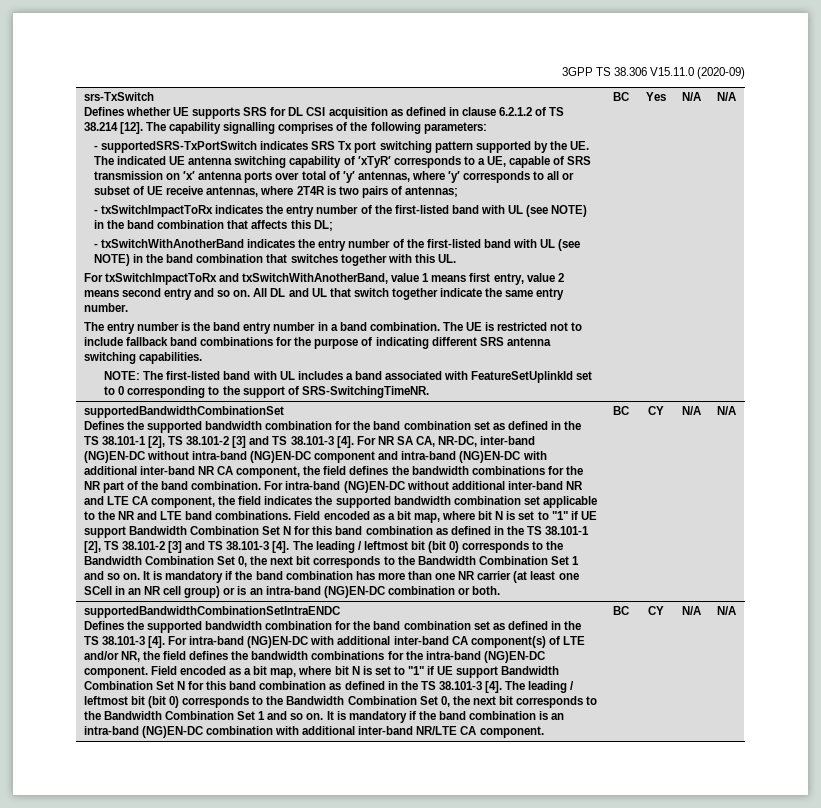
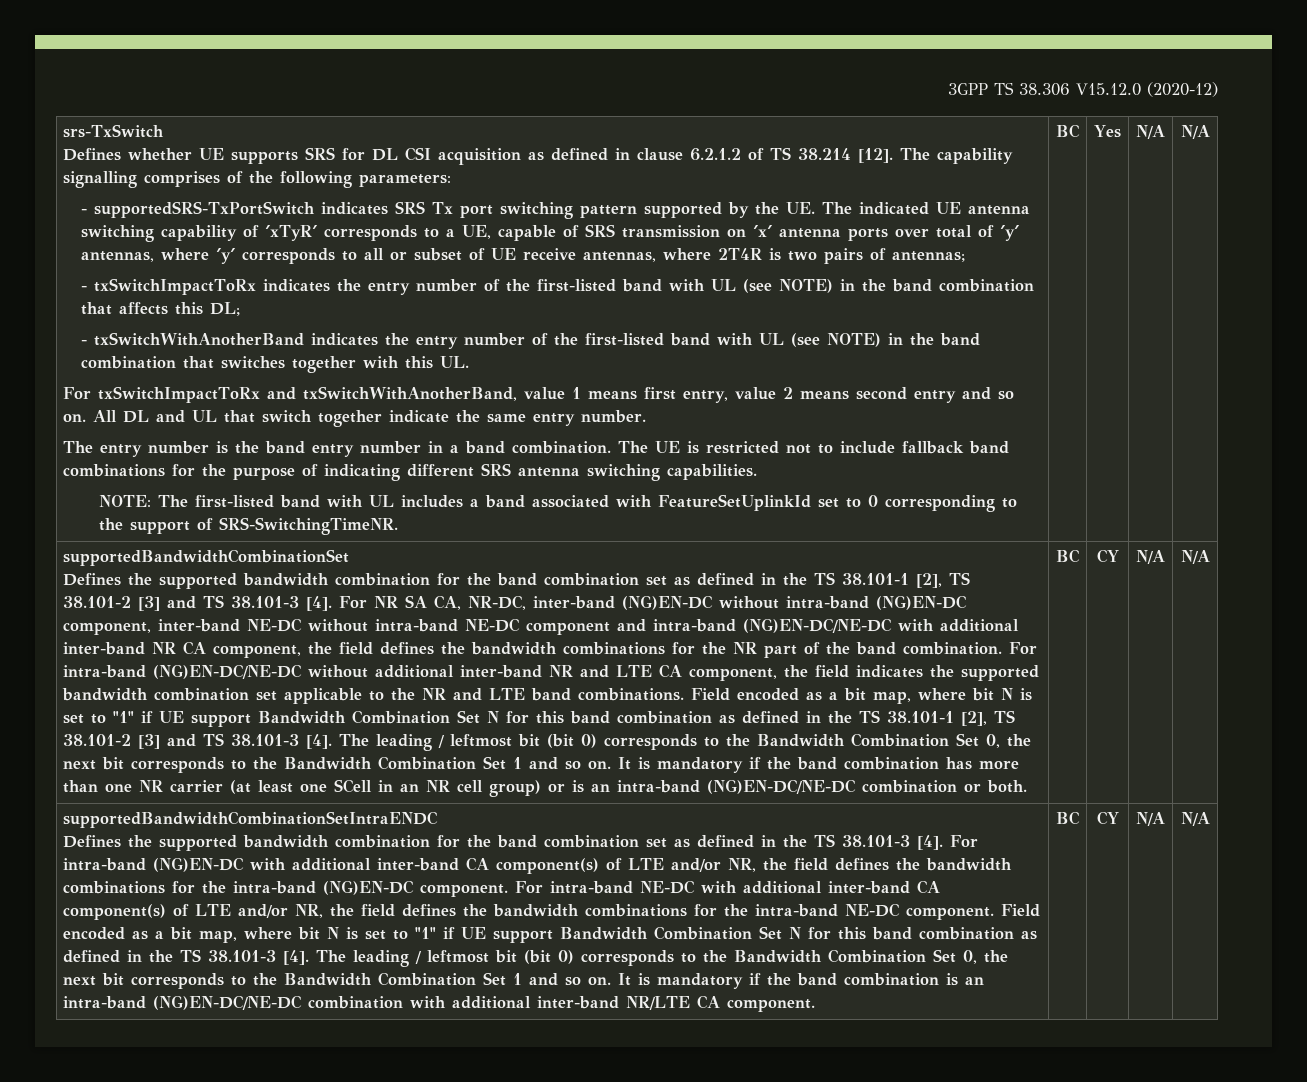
- 3GPP TS 38.306 V15.11.0 (2020-09)
+ 3GPP TS 38.306 V15.12.0 (2020-12)
- For NR SA CA, NR-DC, inter-band (NG)EN-DC without intra-band (NG)EN-DC component and intra-band (NG)EN-DC with additional inter-band NR CA component, the field defines the bandwidth combinations for the NR part of the band combination.
+ For NR SA CA, NR-DC, inter-band (NG)EN-DC without intra-band (NG)EN-DC component, inter-band NE-DC without intra-band NE-DC component and intra-band (NG)EN-DC/NE-DC with additional inter-band NR CA component, the field defines the bandwidth combinations for the NR part of the band combination.
- For intra-band (NG)EN-DC without additional inter-band NR and LTE CA component, the field indicates the supported bandwidth combination set applicable to the NR and LTE band combinations.
+ For intra-band (NG)EN-DC/NE-DC without additional inter-band NR and LTE CA component, the field indicates the supported bandwidth combination set applicable to the NR and LTE band combinations.
- It is mandatory if the band combination has more than one NR carrier (at least one SCell in an NR cell group) or is an intra-band (NG)EN-DC combination or both.
+ It is mandatory if the band combination has more than one NR carrier (at least one SCell in an NR cell group) or is an intra-band (NG)EN-DC/NE-DC combination or both.
+ For intra-band NE-DC with additional inter-band CA component(s) of LTE and/or NR, the field defines the bandwidth combinations for the intra-band NE-DC component.
- It is mandatory if the band combination is an intra-band (NG)EN-DC combination with additional inter-band NR/LTE CA component.
+ It is mandatory if the band combination is an intra-band (NG)EN-DC/NE-DC combination with additional inter-band NR/LTE CA component.

